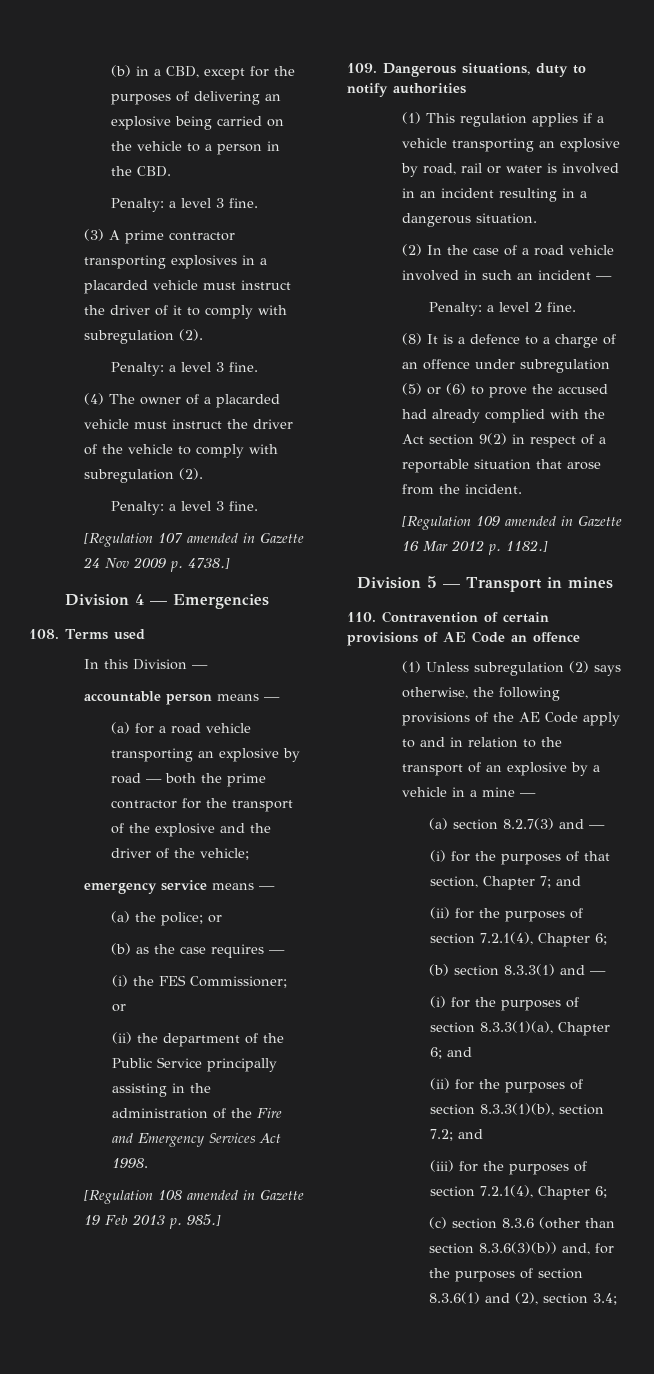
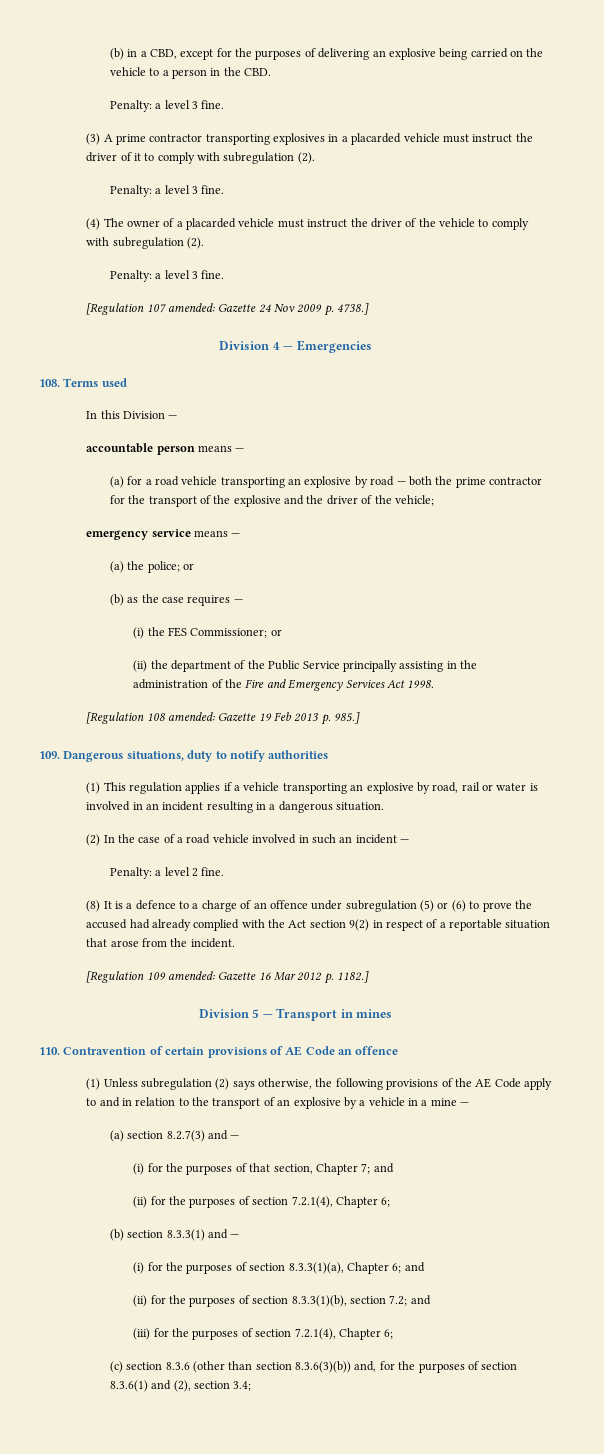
- [Regulation 107 amended in Gazette 24 Nov 2009 p. 4738.]
+ [Regulation 107 amended: Gazette 24 Nov 2009 p. 4738.]
- [Regulation 108 amended in Gazette 19 Feb 2013 p. 985.]
+ [Regulation 108 amended: Gazette 19 Feb 2013 p. 985.]
- [Regulation 109 amended in Gazette 16 Mar 2012 p. 1182.]
+ [Regulation 109 amended: Gazette 16 Mar 2012 p. 1182.]

